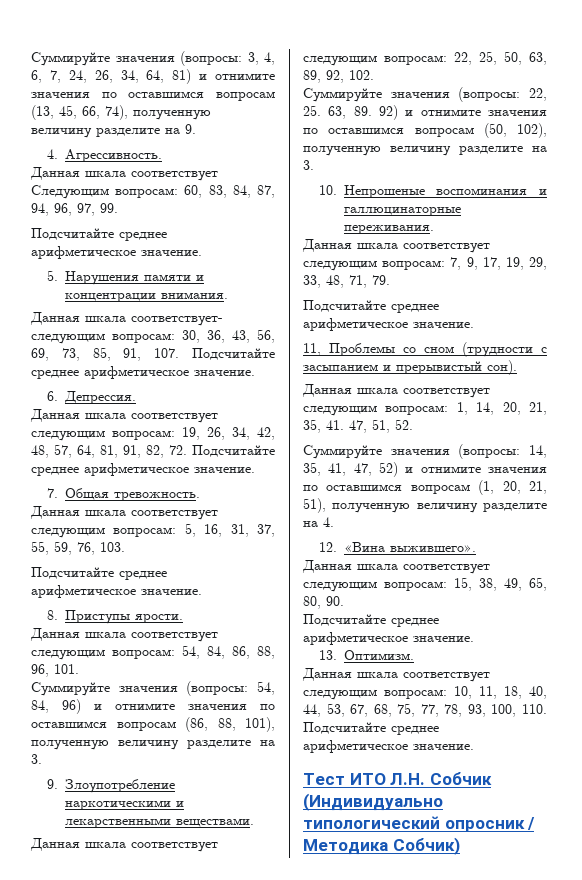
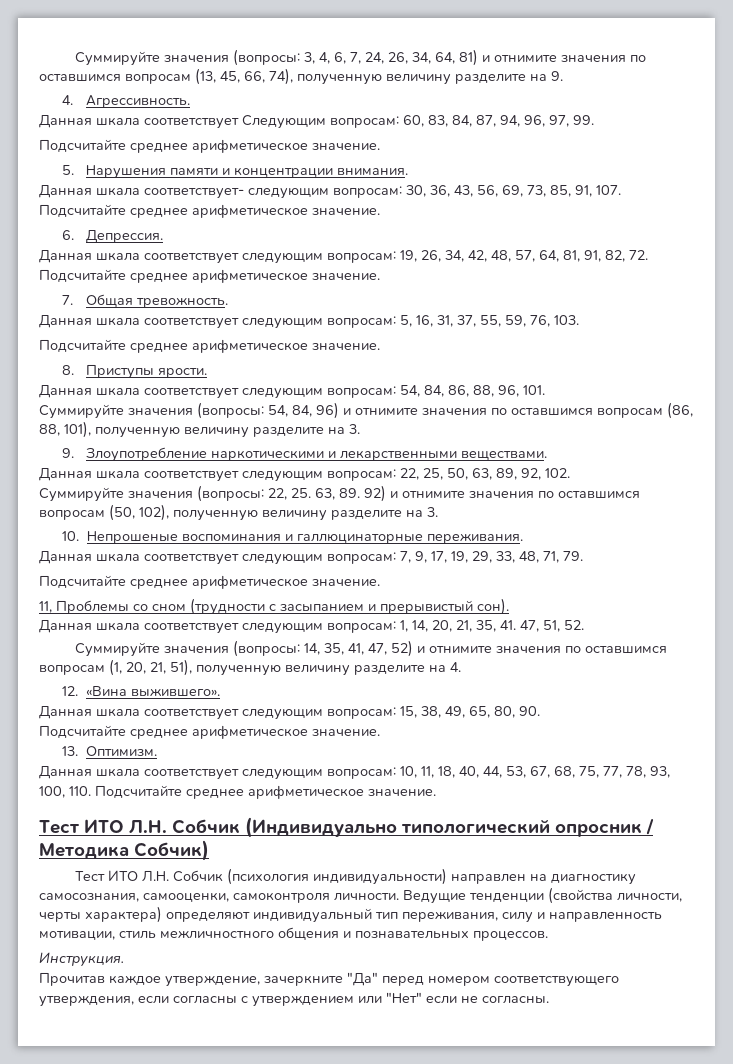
+ Тест ИТО Л.Н. Собчик (психология индивидуальности) направлен на диагностику самосознания, самооценки, самоконтроля личности. Ведущие тенденции (свойства личности, черты характера) определяют индивидуальный тип переживания, силу и направленность мотивации, стиль межличностного общения и познавательных процессов.
+ Инструкция.
+ Прочитав каждое утверждение, зачеркните "Да" перед номером соответствующего утверждения, если согласны с утверждением или "Нет" если не согласны.

